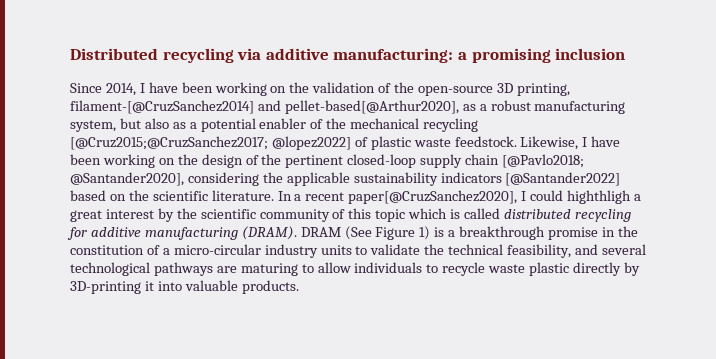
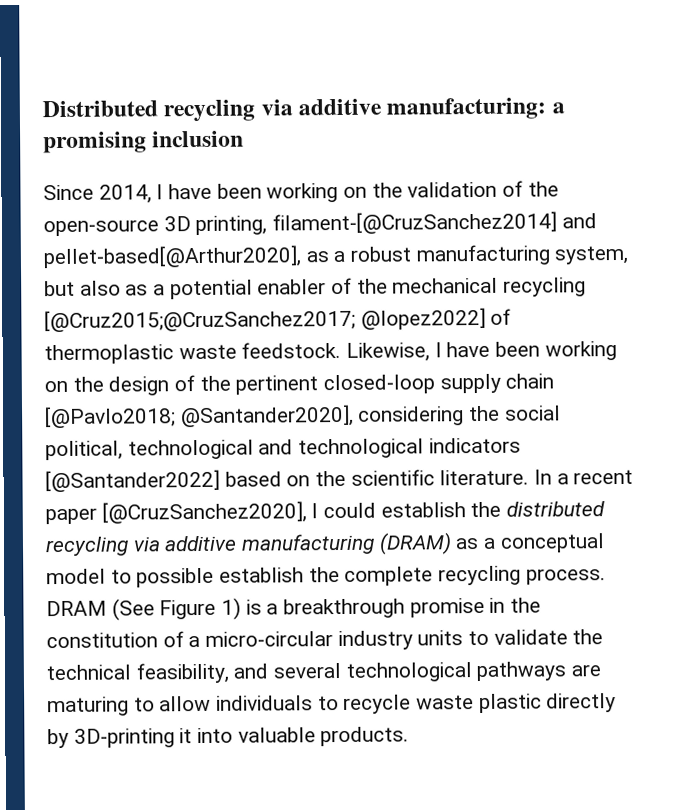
- Since 2014, I have been working on the validation of the open-source 3D printing, filament-[@CruzSanchez2014] and pellet-based[@Arthur2020], as a robust manufacturing system, but also as a potential enabler of the mechanical recycling [@Cruz2015;@CruzSanchez2017; @lopez2022] of plastic waste feedstock.
+ Since 2014, I have been working on the validation of the open-source 3D printing, filament-[@CruzSanchez2014] and pellet-based[@Arthur2020], as a robust manufacturing system, but also as a potential enabler of the mechanical recycling [@Cruz2015;@CruzSanchez2017; @lopez2022] of thermoplastic waste feedstock.
- Likewise, I have been working on the design of the pertinent closed-loop supply chain [@Pavlo2018; @Santander2020], considering the applicable sustainability indicators [@Santander2022] based on the scientific literature.
+ Likewise, I have been working on the design of the pertinent closed-loop supply chain [@Pavlo2018; @Santander2020], considering the social political, technological and technological indicators [@Santander2022] based on the scientific literature.
- In a recent paper[@CruzSanchez2020], I could highthligh a great interest by the scientific community of this topic which is called distributed recycling for additive manufacturing (DRAM).
+ In a recent paper [@CruzSanchez2020], I could establish the distributed recycling via additive manufacturing (DRAM) as a conceptual model to possible establish the complete recycling process.

